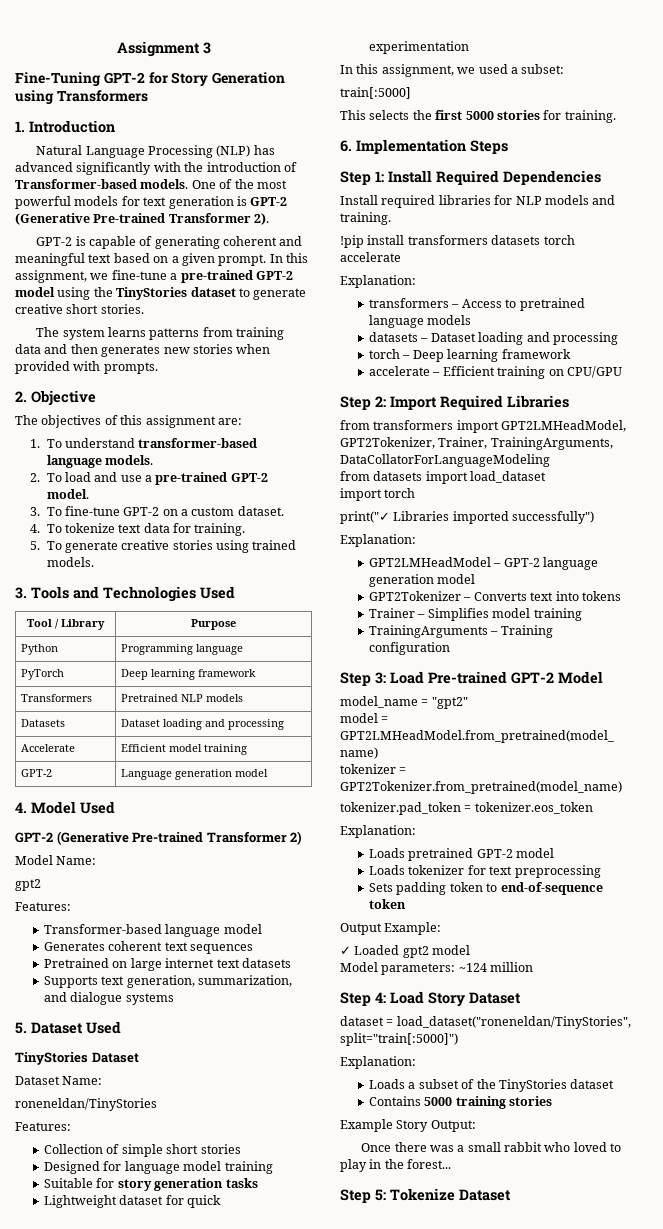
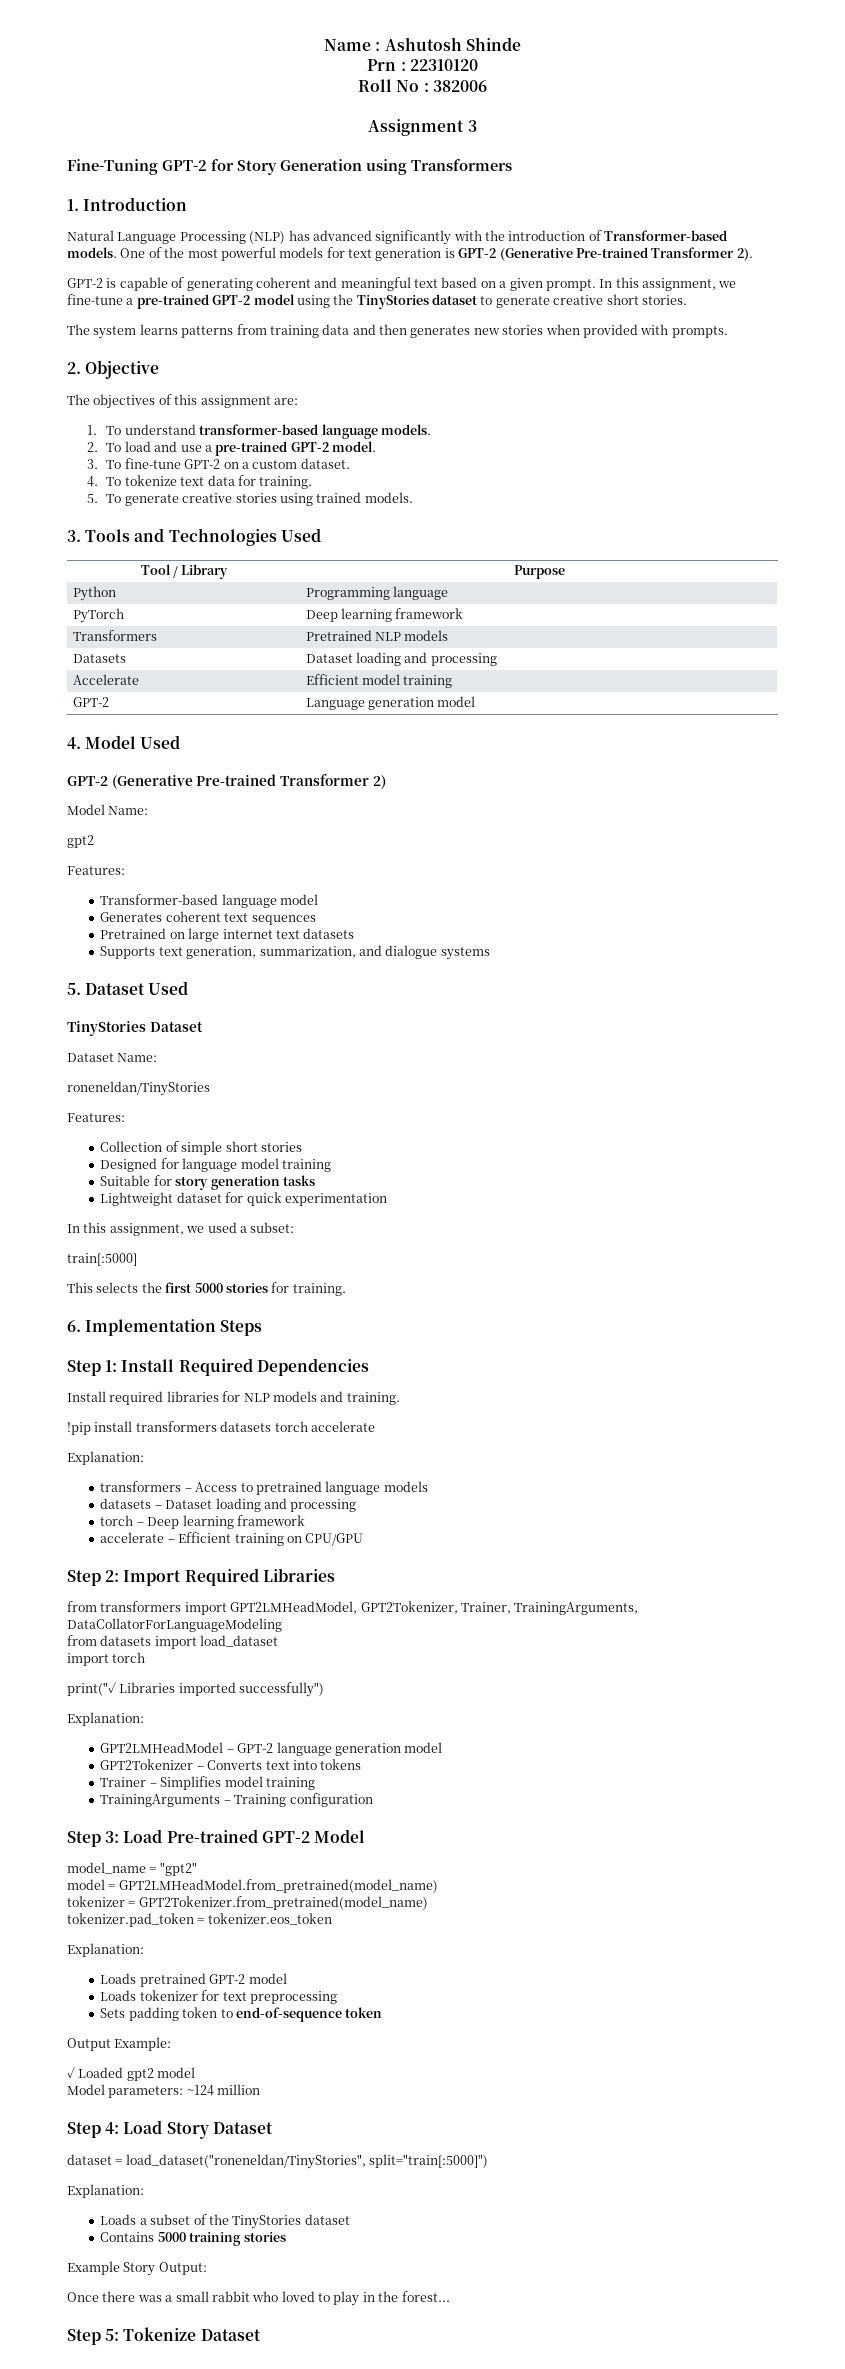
+ Name : Ashutosh Shinde
+ Prn : 22310120
+ Roll No : 382006

